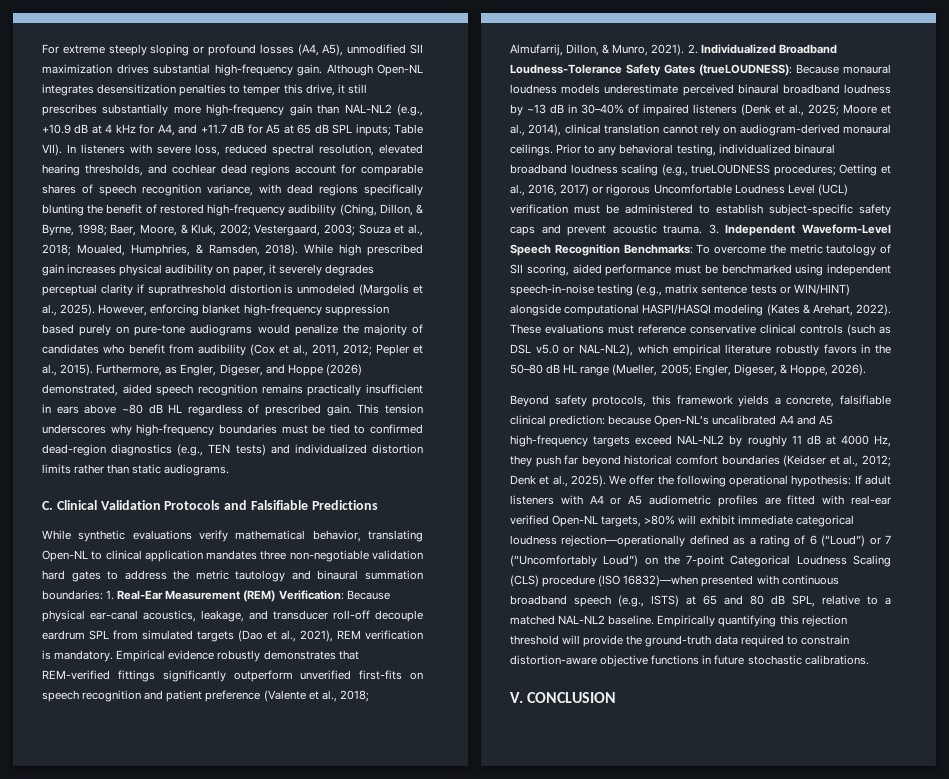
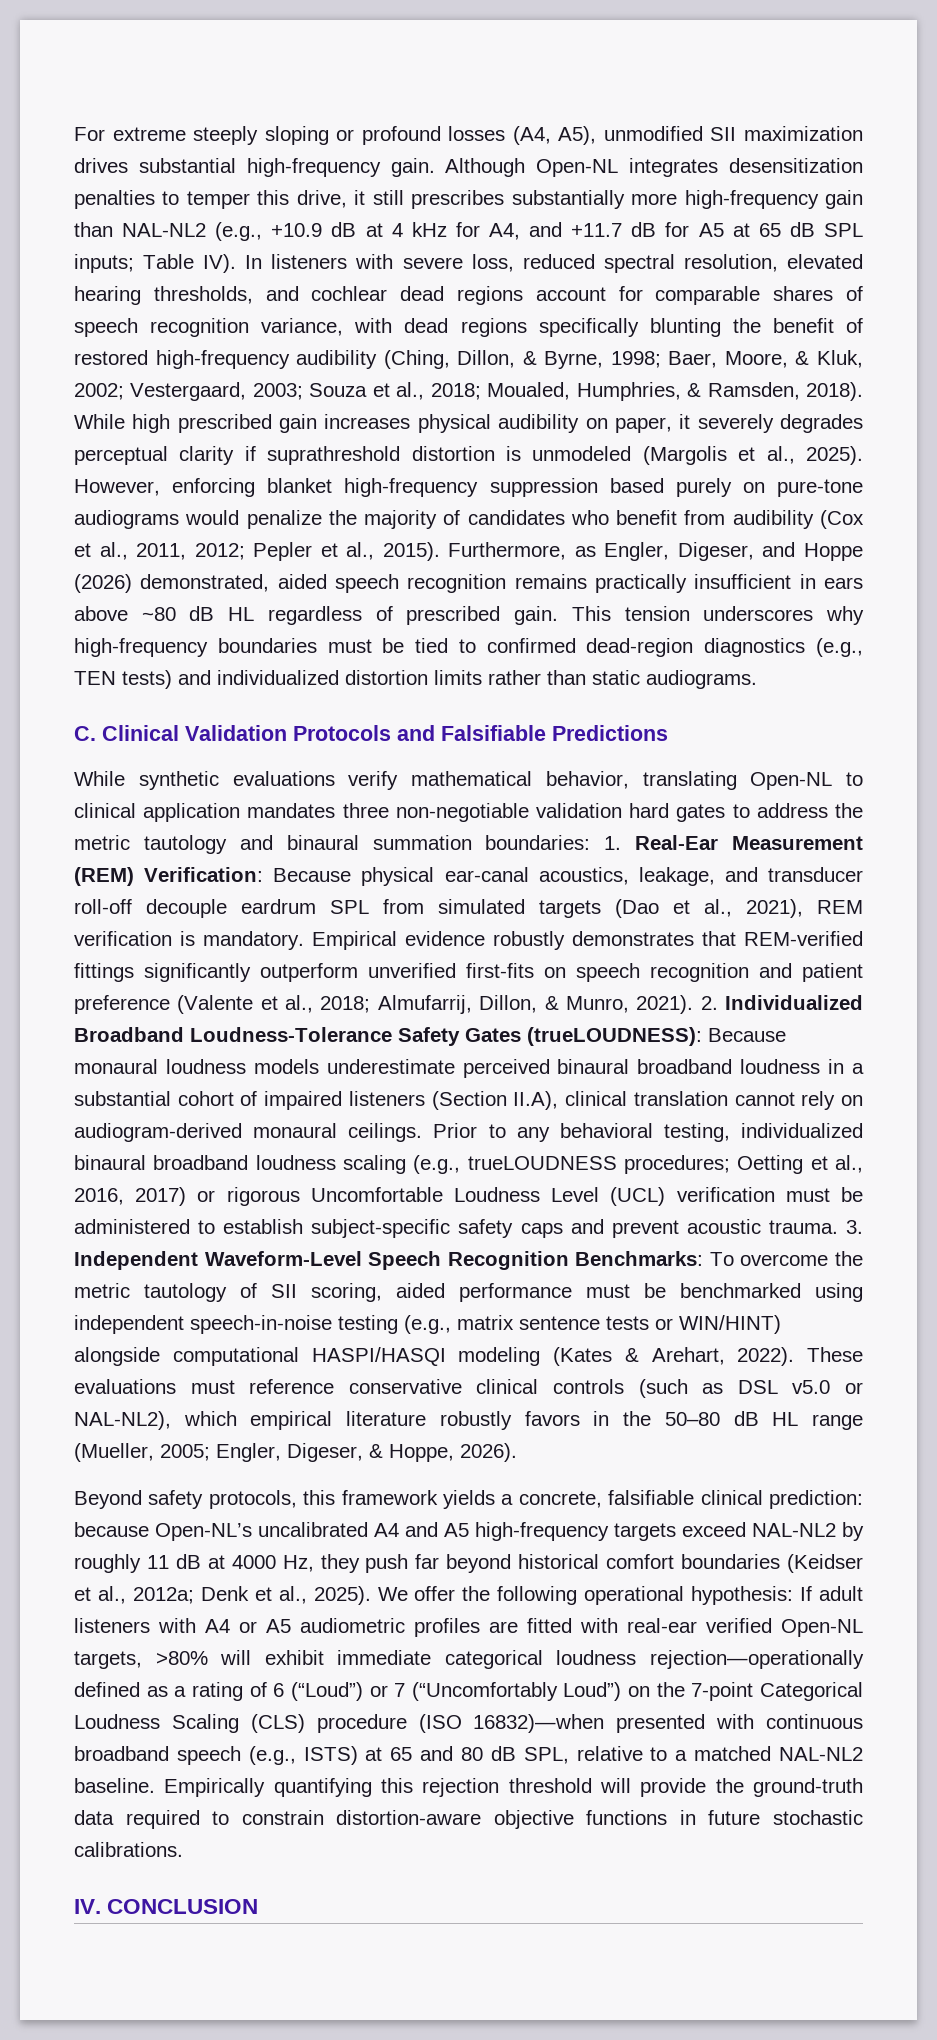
- Table VII). In listeners with severe loss, reduced spectral resolution, elevated hearing thresholds, and cochlear dead regions account for comparable shares of speech recognition variance, with dead regions specifically blunting the benefit of restored high-frequency audibility (Ching, Dillon, & Byrne, 1998;
+ Table IV). In listeners with severe loss, reduced spectral resolution, elevated hearing thresholds, and cochlear dead regions account for comparable shares of speech recognition variance, with dead regions specifically blunting the benefit of restored high-frequency audibility (Ching, Dillon, & Byrne, 1998;
- 2. Individualized Broadband Loudness-Tolerance Safety Gates (trueLOUDNESS): Because monaural loudness models underestimate perceived binaural broadband loudness by ~13 dB in 30–40% of impaired listeners (Denk et al., 2025; Moore et al., 2014), clinical translation cannot rely on audiogram-derived monaural ceilings.
+ 2. Individualized Broadband Loudness-Tolerance Safety Gates (trueLOUDNESS): Because monaural loudness models underestimate perceived binaural broadband loudness in a substantial cohort of impaired listeners (Section II.A), clinical translation cannot rely on audiogram-derived monaural ceilings.
- Beyond safety protocols, this framework yields a concrete, falsifiable clinical prediction: because Open-NL’s uncalibrated A4 and A5 high-frequency targets exceed NAL-NL2 by roughly 11 dB at 4000 Hz, they push far beyond historical comfort boundaries (Keidser et al., 2012; Denk et al., 2025).
+ Beyond safety protocols, this framework yields a concrete, falsifiable clinical prediction: because Open-NL’s uncalibrated A4 and A5 high-frequency targets exceed NAL-NL2 by roughly 11 dB at 4000 Hz, they push far beyond historical comfort boundaries (Keidser et al., 2012a; Denk et al., 2025).
- V. CONCLUSION
+ IV. CONCLUSION

